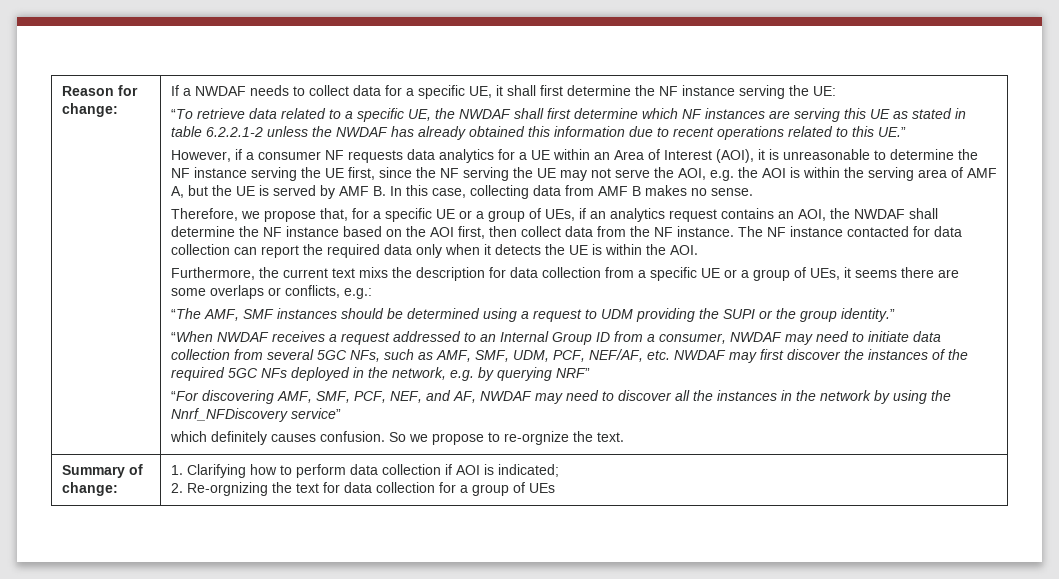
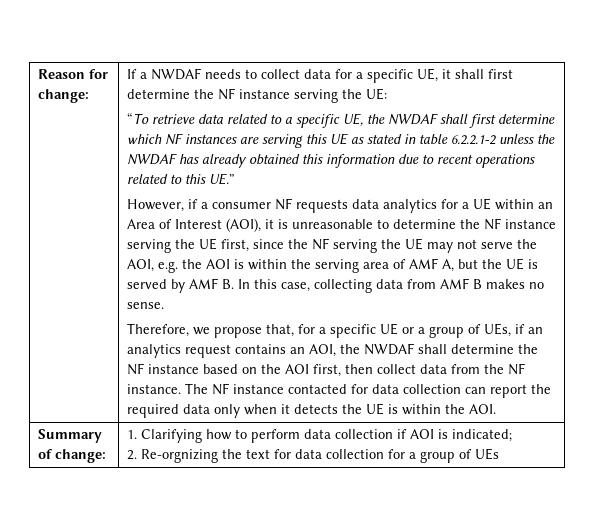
- Furthermore, the current text mixs the description for data collection from a specific UE or a group of UEs, it seems there are some overlaps or conflicts, e.g.:
- “The AMF, SMF instances should be determined using a request to UDM providing the SUPI or the group identity.”
- “When NWDAF receives a request addressed to an Internal Group ID from a consumer, NWDAF may need to initiate data collection from several 5GC NFs, such as AMF, SMF, UDM, PCF, NEF/AF, etc. NWDAF may first discover the instances of the required 5GC NFs deployed in the network, e.g. by querying NRF”
- “For discovering AMF, SMF, PCF, NEF, and AF, NWDAF may need to discover all the instances in the network by using the Nnrf_NFDiscovery service”
- which definitely causes confusion. So we propose to re-orgnize the text.

